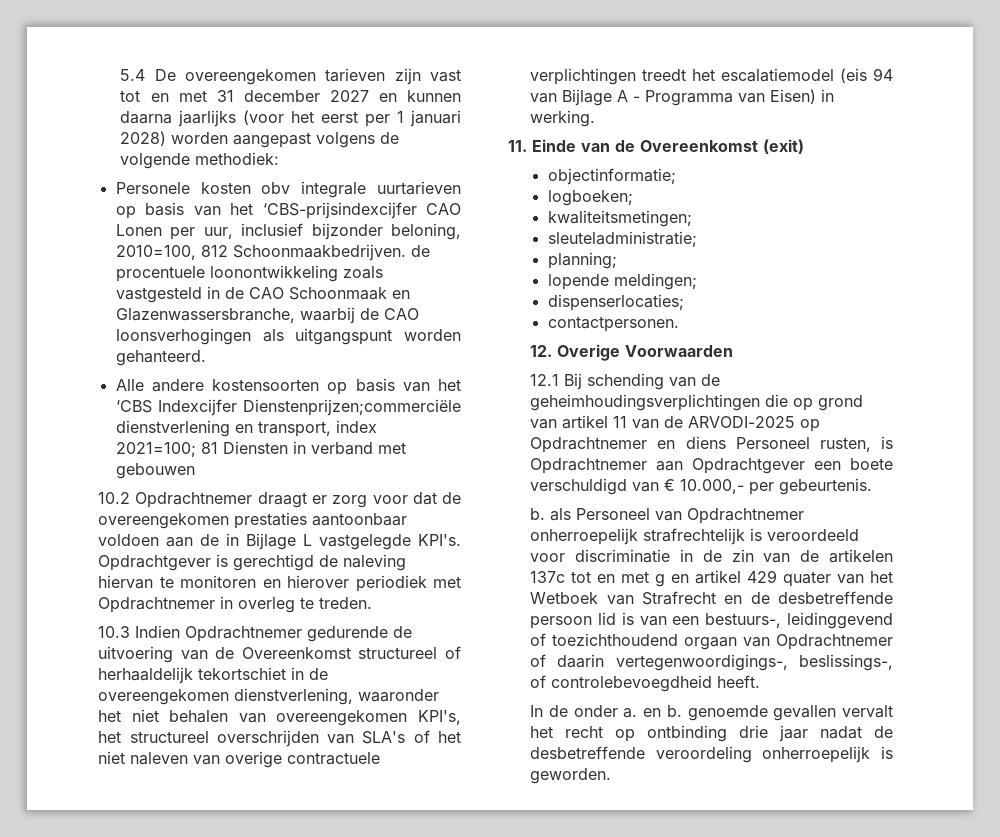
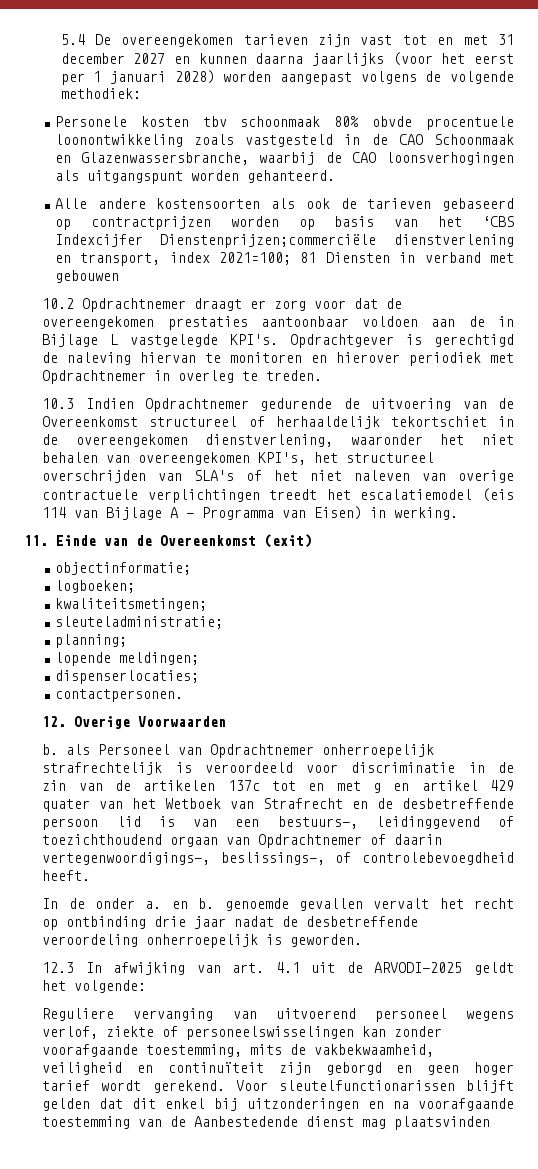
- Personele kosten obv integrale uurtarieven op basis van het ‘CBS-prijsindexcijfer CAO Lonen per uur, inclusief bijzonder beloning, 2010=100, 812 Schoonmaakbedrijven. de procentuele loonontwikkeling zoals vastgesteld in de CAO Schoonmaak en Glazenwassersbranche, waarbij de CAO loonsverhogingen als uitgangspunt worden gehanteerd.
+ Personele kosten tbv schoonmaak 80% obvde procentuele loonontwikkeling zoals vastgesteld in de CAO Schoonmaak en Glazenwassersbranche, waarbij de CAO loonsverhogingen als uitgangspunt worden gehanteerd.
- Alle andere kostensoorten op basis van het ‘CBS Indexcijfer Dienstenprijzen;commerciële dienstverlening en transport, index 2021=100; 81 Diensten in verband met gebouwen
+ Alle andere kostensoorten als ook de tarieven gebaseerd op contractprijzen worden op basis van het ‘CBS Indexcijfer Dienstenprijzen;commerciële dienstverlening en transport, index 2021=100; 81 Diensten in verband met gebouwen
- 10.3 Indien Opdrachtnemer gedurende de uitvoering van de Overeenkomst structureel of herhaaldelijk tekortschiet in de overeengekomen dienstverlening, waaronder het niet behalen van overeengekomen KPI's, het structureel overschrijden van SLA's of het niet naleven van overige contractuele verplichtingen treedt het escalatiemodel (eis 94 van Bijlage A - Programma van Eisen) in werking.
+ 10.3 Indien Opdrachtnemer gedurende de uitvoering van de Overeenkomst structureel of herhaaldelijk tekortschiet in de overeengekomen dienstverlening, waaronder het niet behalen van overeengekomen KPI's, het structureel overschrijden van SLA's of het niet naleven van overige contractuele verplichtingen treedt het escalatiemodel (eis 114 van Bijlage A - Programma van Eisen) in werking.
- 12.1 Bij schending van de geheimhoudingsverplichtingen die op grond van artikel 11 van de ARVODI-2025 op Opdrachtnemer en diens Personeel rusten, is Opdrachtnemer aan Opdrachtgever een boete verschuldigd van € 10.000,- per gebeurtenis.
+ 12.3 In afwijking van art. 4.1 uit de ARVODI-2025 geldt het volgende:
+ Reguliere vervanging van uitvoerend personeel wegens verlof, ziekte of personeelswisselingen kan zonder voorafgaande toestemming, mits de vakbekwaamheid, veiligheid en continuïteit zijn geborgd en geen hoger tarief wordt gerekend. Voor sleutelfunctionarissen blijft gelden dat dit enkel bij uitzonderingen en na voorafgaande toestemming van de Aanbestedende dienst mag plaatsvinden

